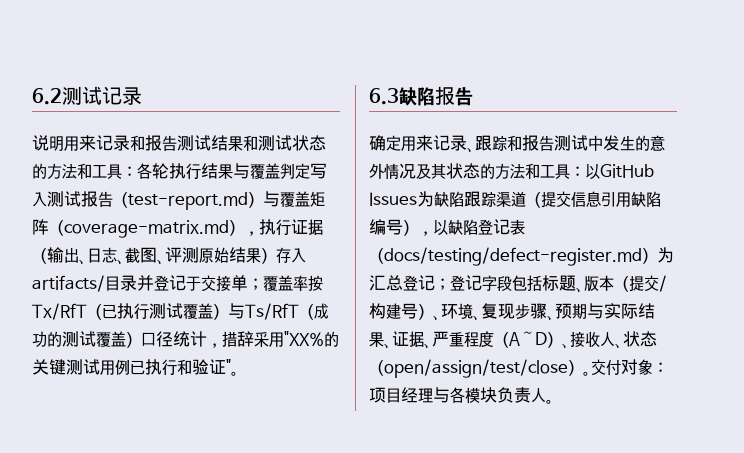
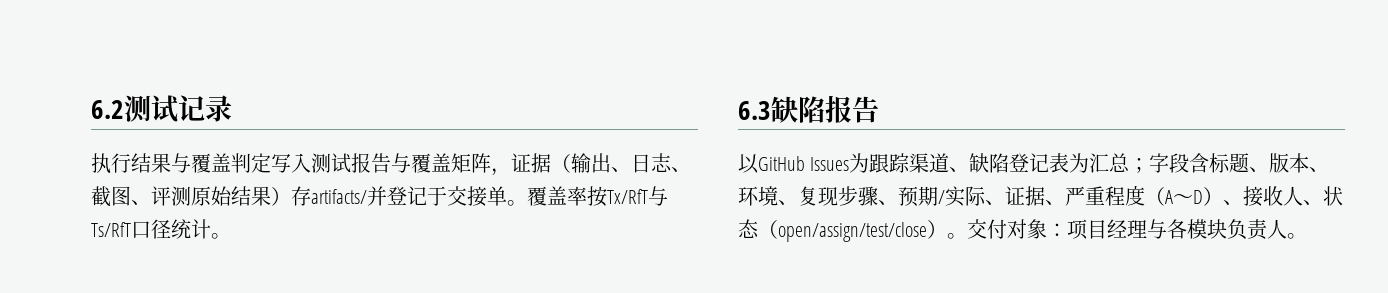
- 说明用来记录和报告测试结果和测试状态的方法和工具：各轮执行结果与覆盖判定写入测试报告（test-report.md）与覆盖矩阵（coverage-matrix.md），执行证据（输出、日志、截图、评测原始结果）存入artifacts/目录并登记于交接单；覆盖率按Tx/RfT（已执行测试覆盖）与Ts/RfT（成功的测试覆盖）口径统计，措辞采用"XX%的关键测试用例已执行和验证"。
+ 执行结果与覆盖判定写入测试报告与覆盖矩阵，证据（输出、日志、截图、评测原始结果）存artifacts/并登记于交接单。覆盖率按Tx/RfT与Ts/RfT口径统计。
  6.3缺陷报告
- 确定用来记录、跟踪和报告测试中发生的意外情况及其状态的方法和工具：以GitHub Issues为缺陷跟踪渠道（提交信息引用缺陷编号），以缺陷登记表（docs/testing/defect-register.md）为汇总登记；登记字段包括标题、版本（提交/构建号）、环境、复现步骤、预期与实际结果、证据、严重程度（A～D）、接收人、状态（open/assign/test/close）。
+ 以GitHub Issues为跟踪渠道、缺陷登记表为汇总；字段含标题、版本、环境、复现步骤、预期/实际、证据、严重程度（A～D）、接收人、状态（open/assign/test/close）。

